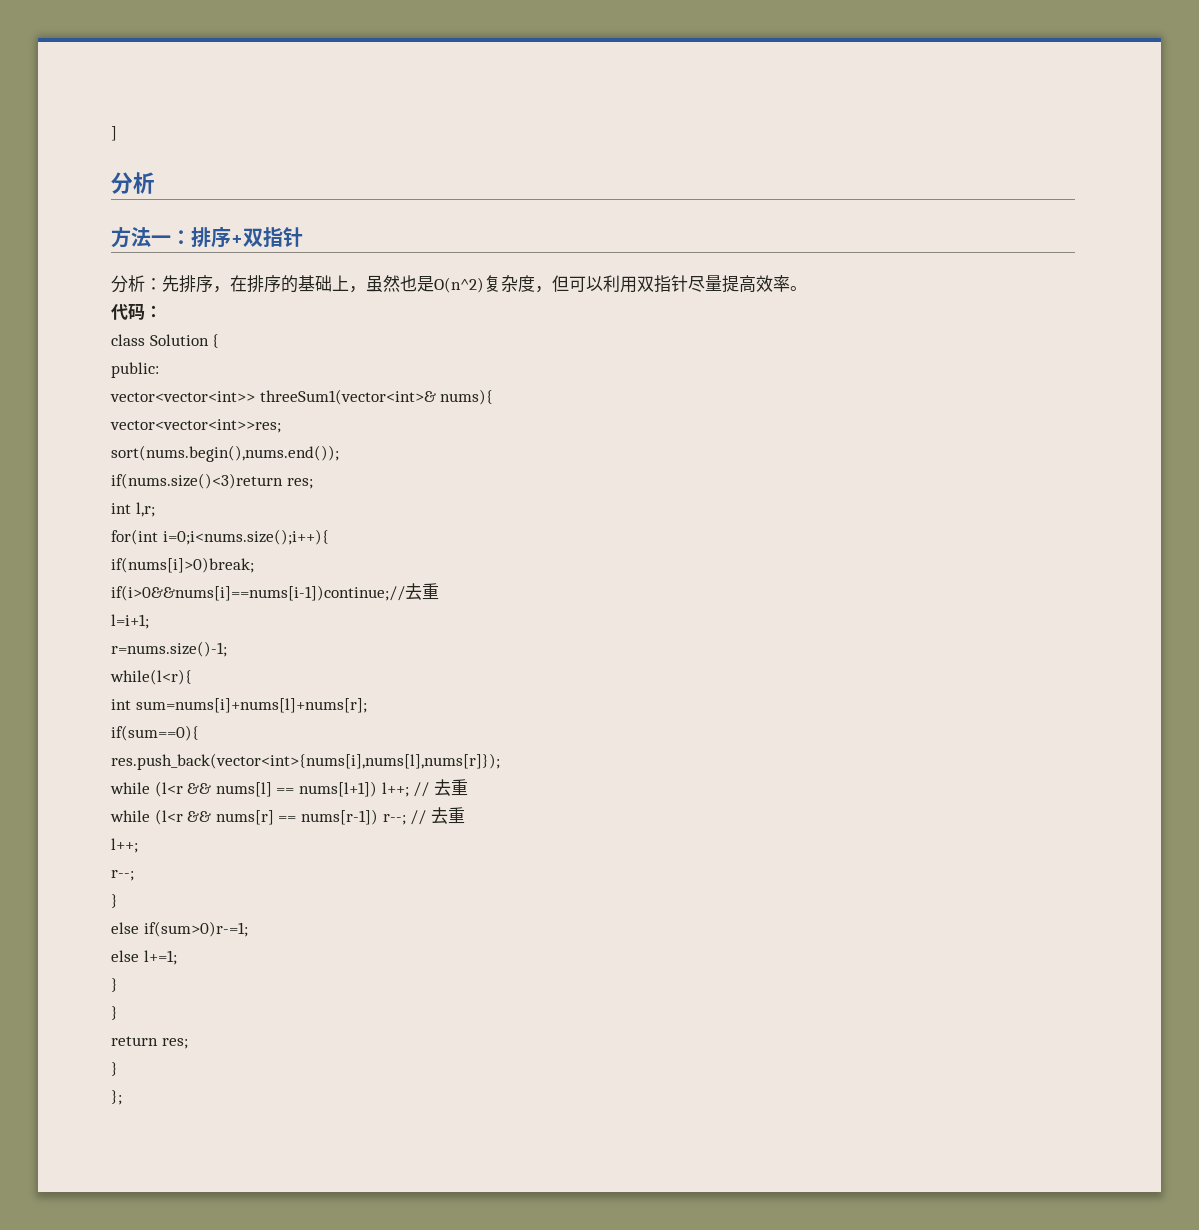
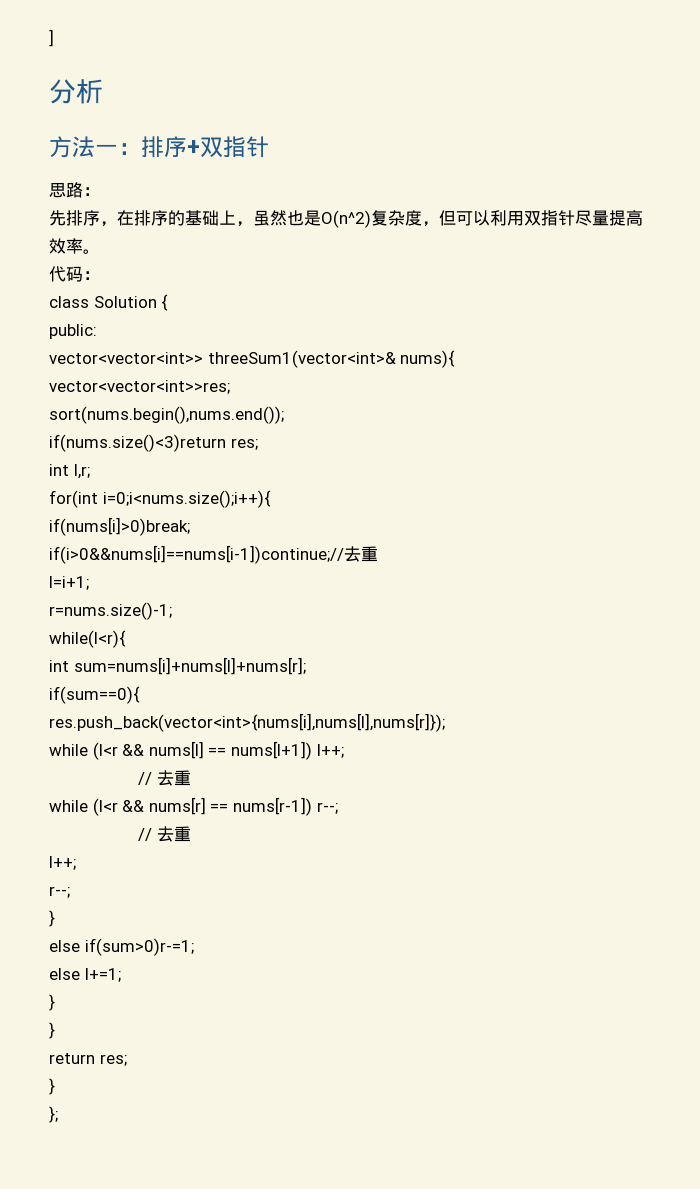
- 分析：先排序，在排序的基础上，虽然也是O(n^2)复杂度，但可以利用双指针尽量提高效率。
+ 思路：
+ 先排序，在排序的基础上，虽然也是O(n^2)复杂度，但可以利用双指针尽量提高效率。
- while (l<r && nums[l] == nums[l+1]) l++; // 去重
+ while (l<r && nums[l] == nums[l+1]) l++;
+ // 去重
- while (l<r && nums[r] == nums[r-1]) r--; // 去重
+ while (l<r && nums[r] == nums[r-1]) r--;
+ // 去重

